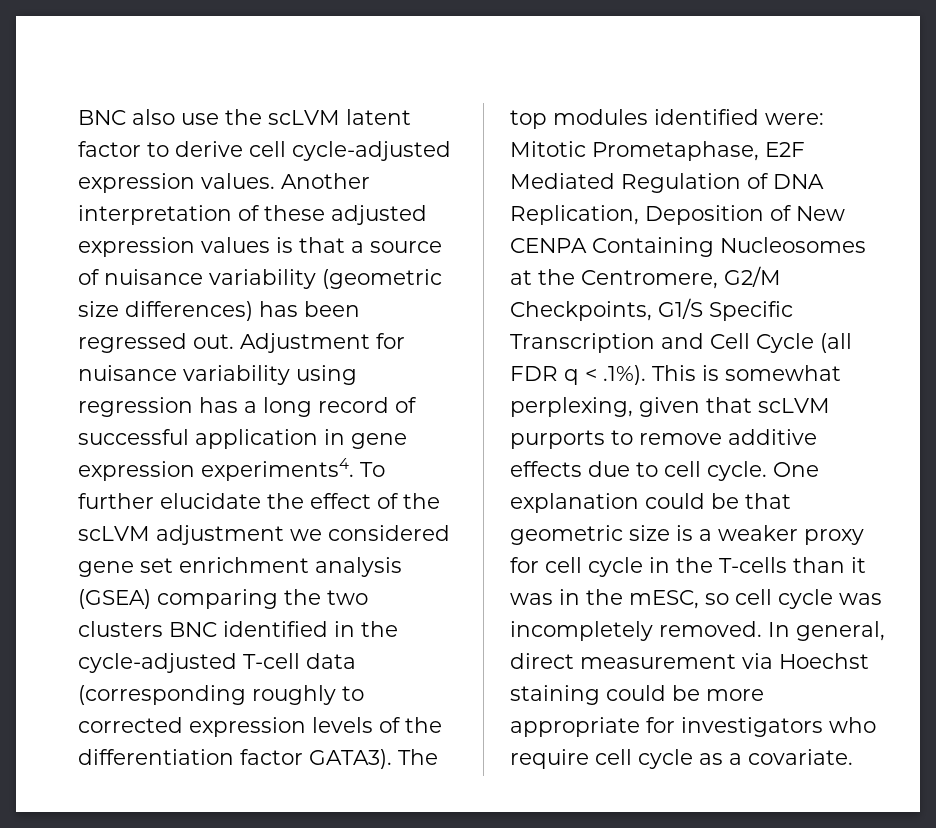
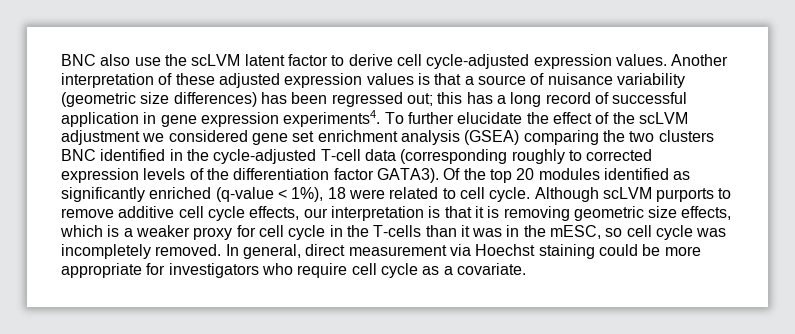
- Another interpretation of these adjusted expression values is that a source of nuisance variability (geometric size differences) has been regressed out. Adjustment for nuisance variability using regression has a long record of successful application in gene expression experiments4.
+ Another interpretation of these adjusted expression values is that a source of nuisance variability (geometric size differences) has been regressed out; this has a long record of successful application in gene expression experiments4.
- The top modules identified were: Mitotic Prometaphase, E2F Mediated Regulation of DNA Replication, Deposition of New CENPA Containing Nucleosomes at the Centromere, G2/M Checkpoints, G1/S Specific Transcription and Cell Cycle (all FDR q < .1%). This is somewhat perplexing, given that scLVM purports to remove additive effects due to cell cycle. One explanation could be that geometric size is a weaker proxy for cell cycle in the T-cells than it was in the mESC, so cell cycle was incompletely removed.
+ Of the top 20 modules identified as significantly enriched (q-value < 1%), 18 were related to cell cycle. Although scLVM purports to remove additive cell cycle effects, our interpretation is that it is removing geometric size effects, which is a weaker proxy for cell cycle in the T-cells than it was in the mESC, so cell cycle was incompletely removed.

